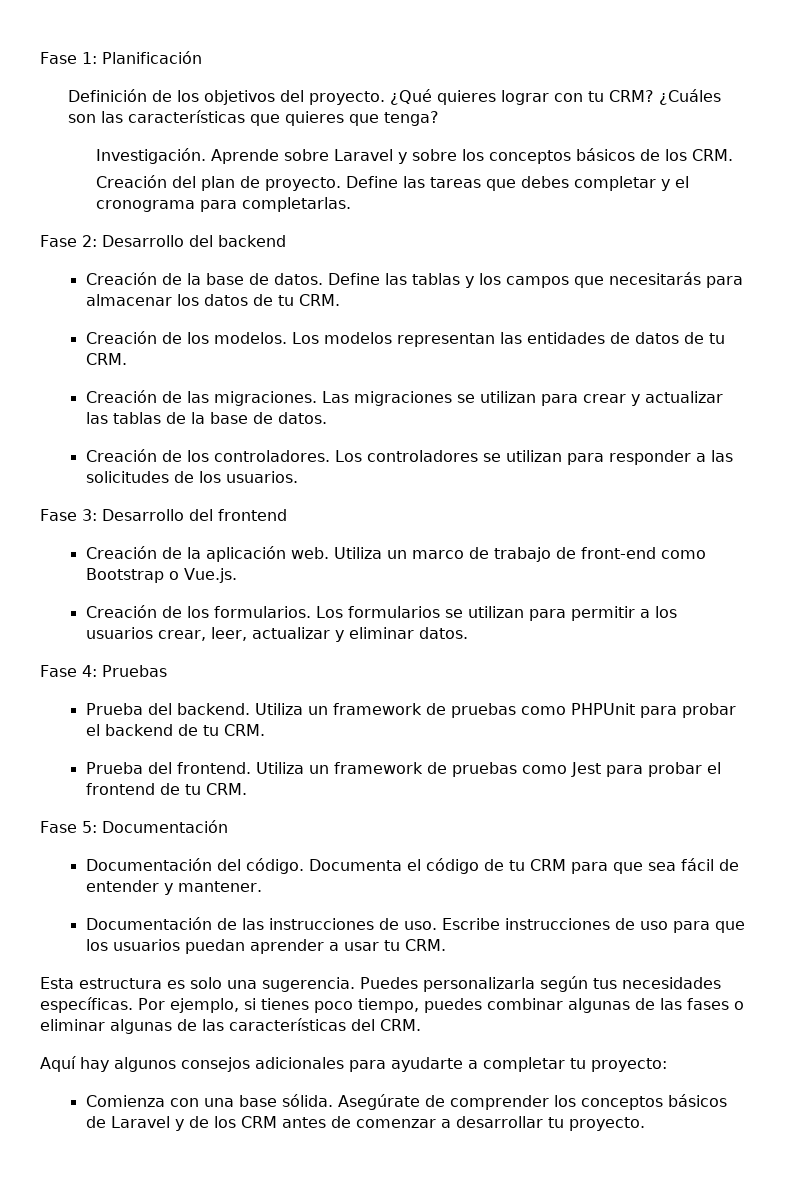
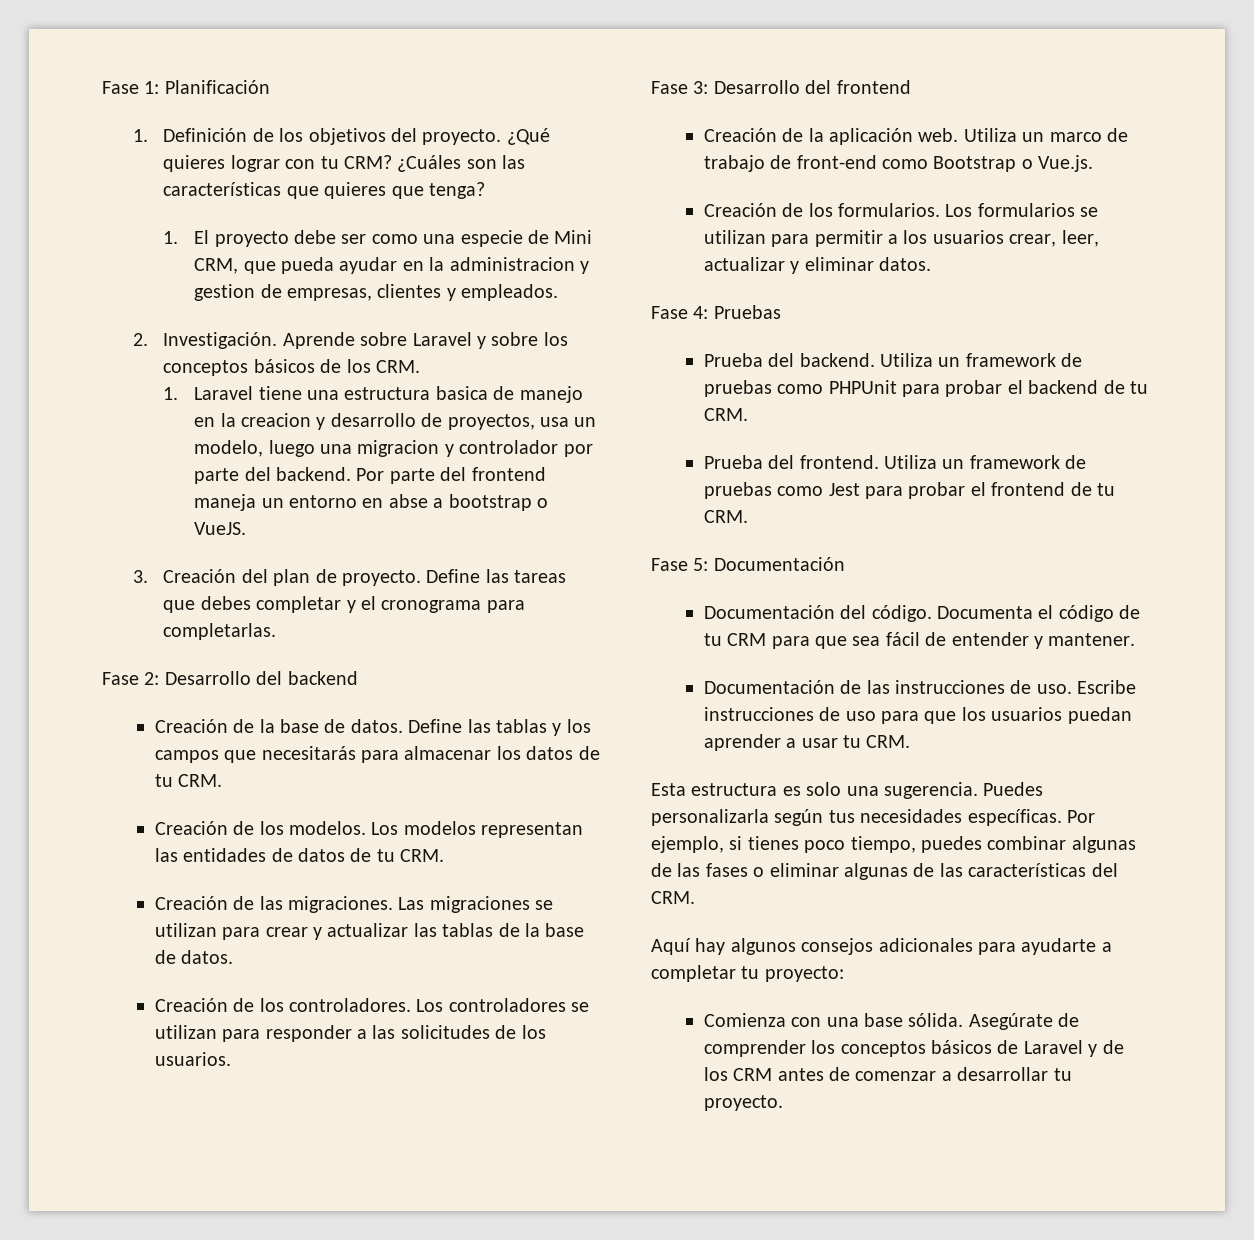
- Definición de los objetivos del proyecto.
+ 1. Definición de los objetivos del proyecto.
- Investigación.
+ 1. El proyecto debe ser como una especie de Mini CRM, que pueda ayudar en la administracion y gestion de empresas, clientes y empleados.
+ 2. Investigación.
- Creación del plan de proyecto.
+ 1. Laravel tiene una estructura basica de manejo en la creacion y desarrollo de proyectos, usa un modelo, luego una migracion y controlador por parte del backend. Por parte del frontend maneja un entorno en abse a bootstrap o VueJS.
+ 3. Creación del plan de proyecto.

